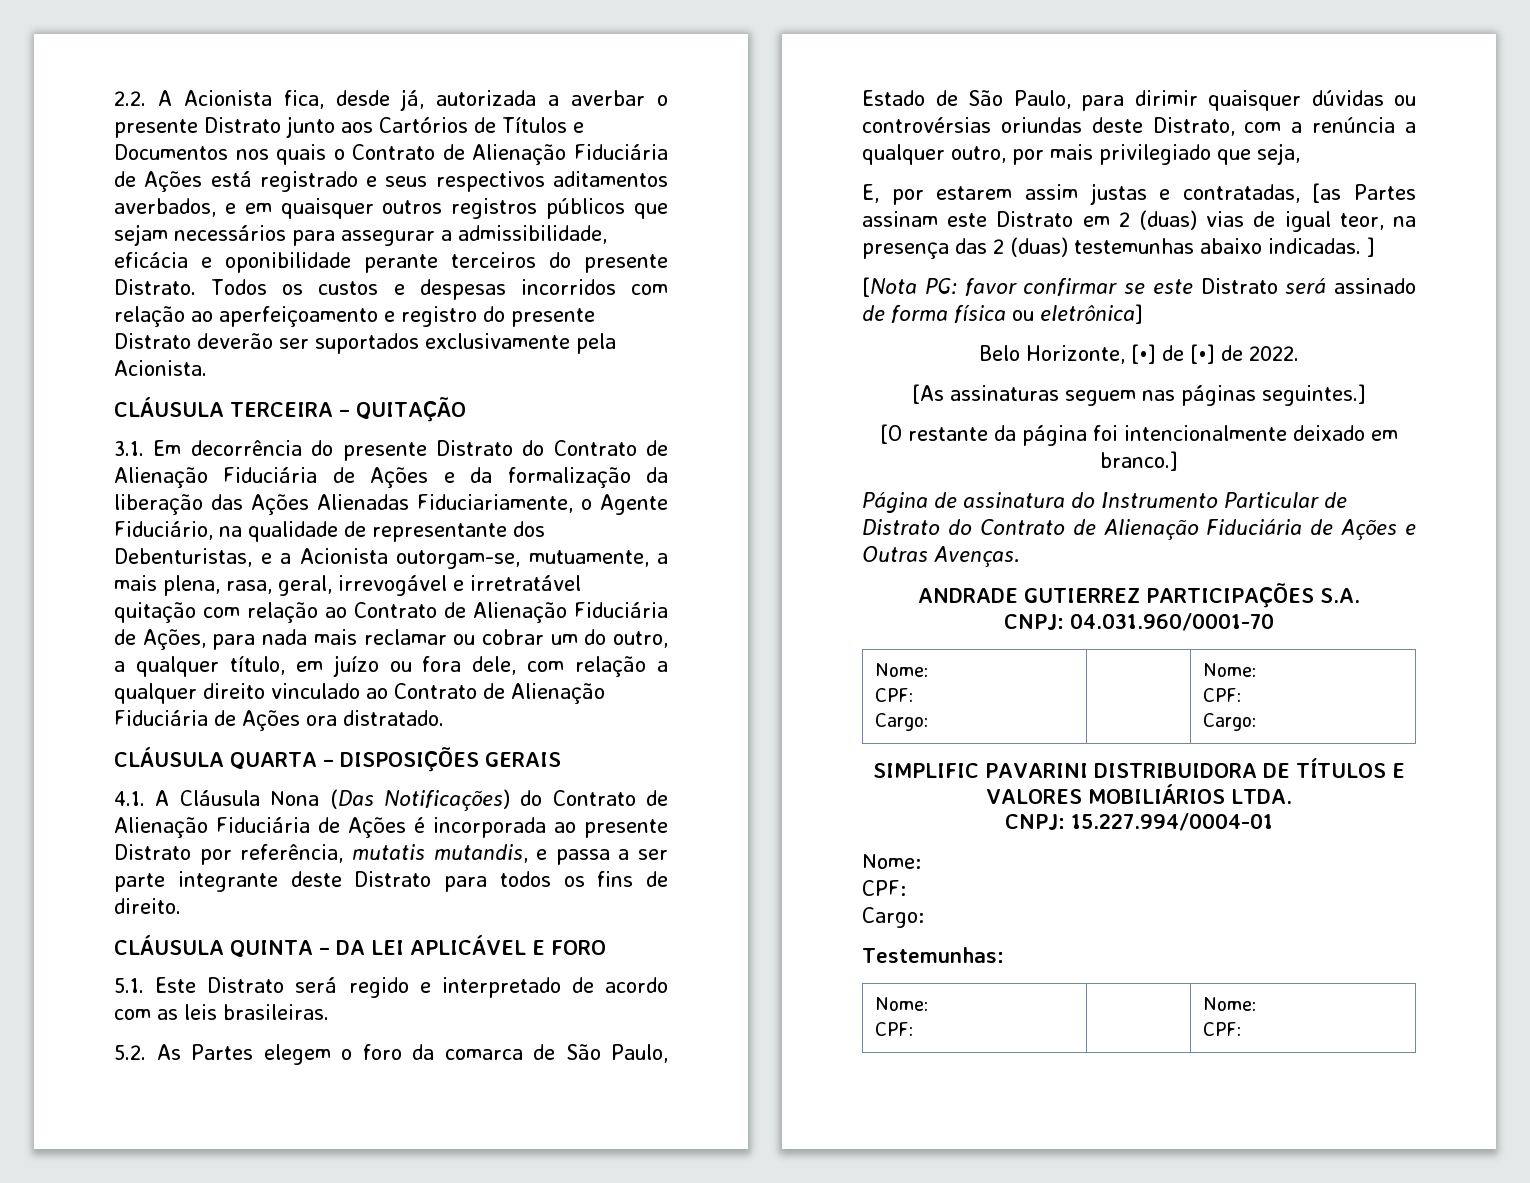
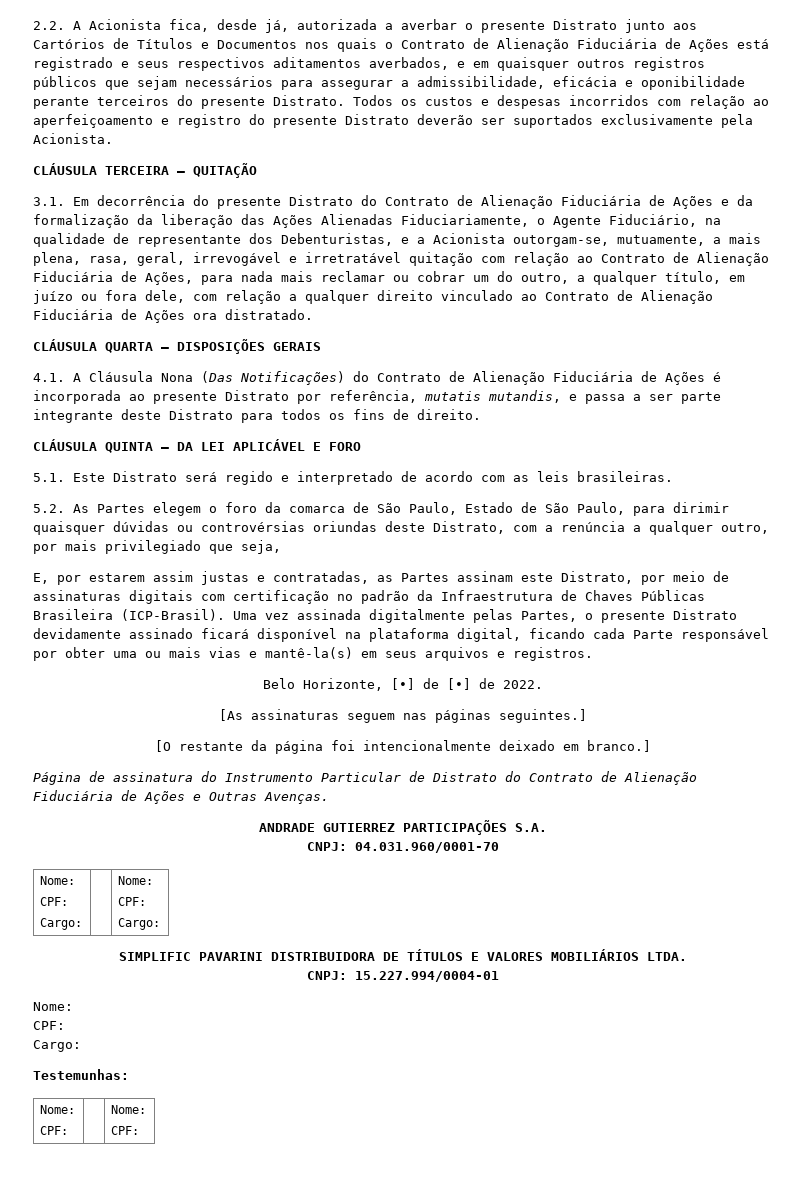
- E, por estarem assim justas e contratadas, [as Partes assinam este Distrato em 2 (duas) vias de igual teor, na presença das 2 (duas) testemunhas abaixo indicadas. ]
- [Nota PG: favor confirmar se este Distrato será assinado de forma física ou eletrônica]
+ E, por estarem assim justas e contratadas, as Partes assinam este Distrato, por meio de assinaturas digitais com certificação no padrão da Infraestrutura de Chaves Públicas Brasileira (ICP-Brasil). Uma vez assinada digitalmente pelas Partes, o presente Distrato devidamente assinado ficará disponível na plataforma digital, ficando cada Parte responsável por obter uma ou mais vias e mantê-la(s) em seus arquivos e registros.

